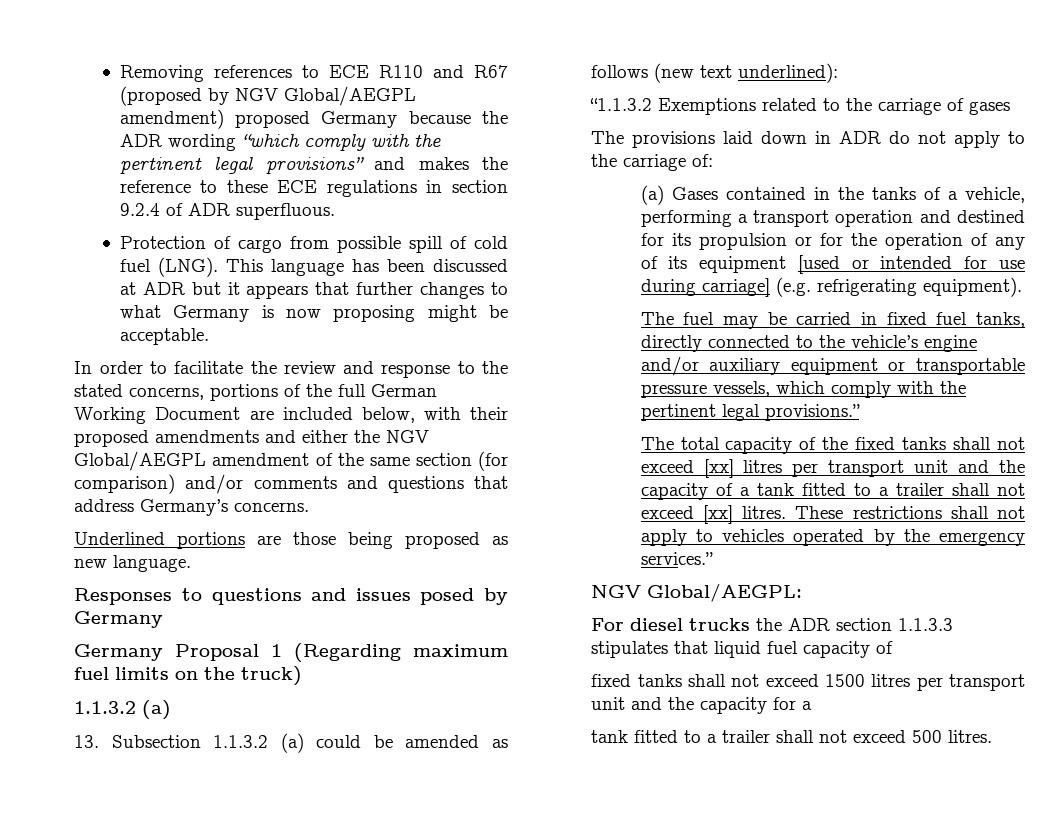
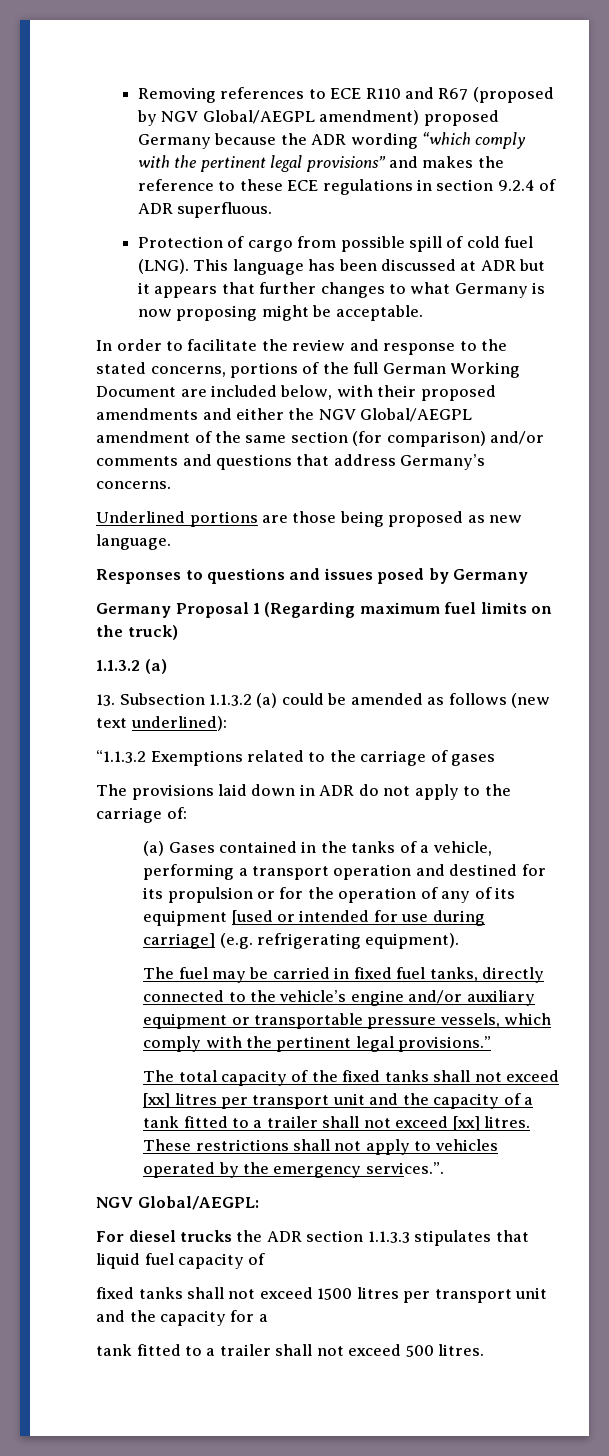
- These restrictions shall not apply to vehicles operated by the emergency services.”
+ These restrictions shall not apply to vehicles operated by the emergency services.”.

